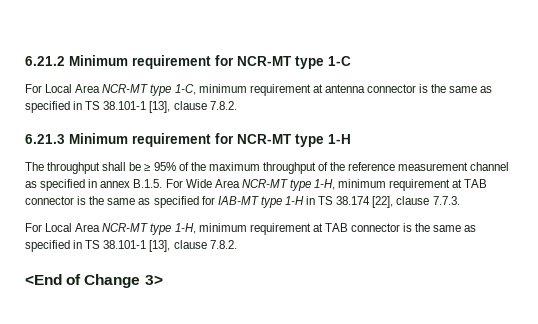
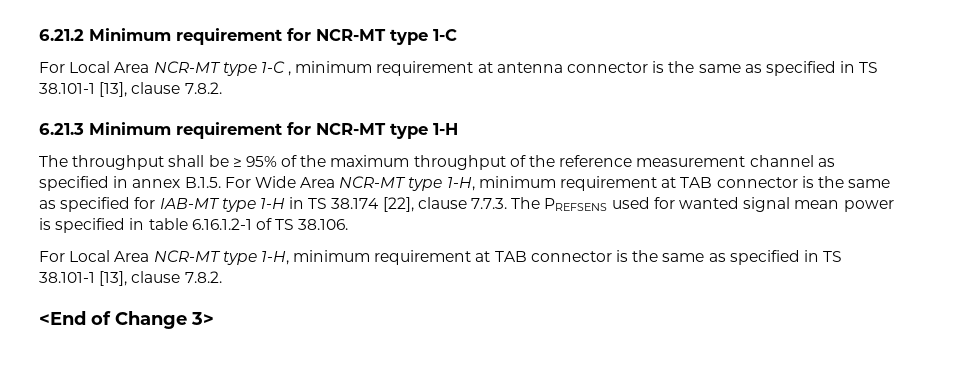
- For Local Area NCR-MT type 1-C, minimum requirement at antenna connector is the same as specified in TS 38.101-1 [13], clause 7.8.2.
+ For Local Area NCR-MT type 1-C , minimum requirement at antenna connector is the same as specified in TS 38.101-1 [13], clause 7.8.2.
- The throughput shall be ≥ 95% of the maximum throughput of the reference measurement channel as specified in annex B.1.5. For Wide Area NCR-MT type 1-H, minimum requirement at TAB connector is the same as specified for IAB-MT type 1-H in TS 38.174 [22], clause 7.7.3.
+ The throughput shall be ≥ 95% of the maximum throughput of the reference measurement channel as specified in annex B.1.5. For Wide Area NCR-MT type 1-H, minimum requirement at TAB connector is the same as specified for IAB-MT type 1-H in TS 38.174 [22], clause 7.7.3. The PREFSENS used for wanted signal mean power is specified in table 6.16.1.2-1 of TS 38.106.

